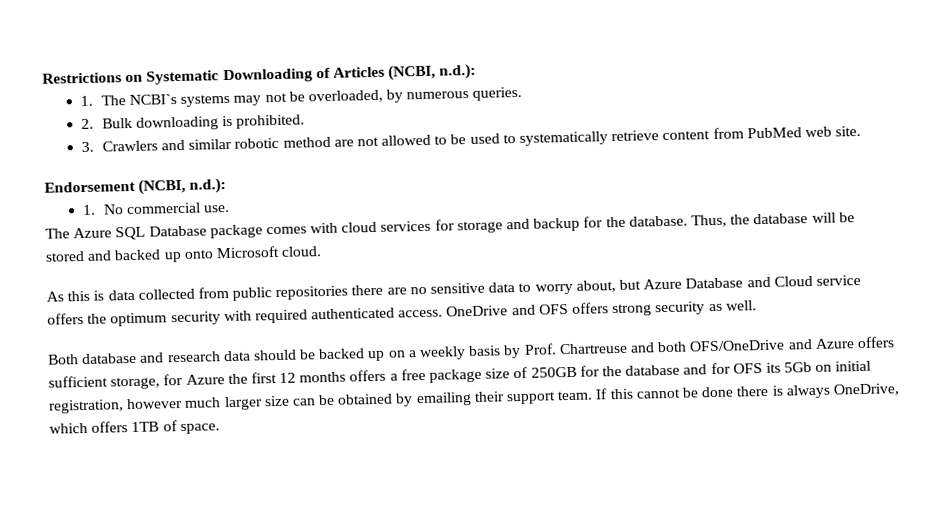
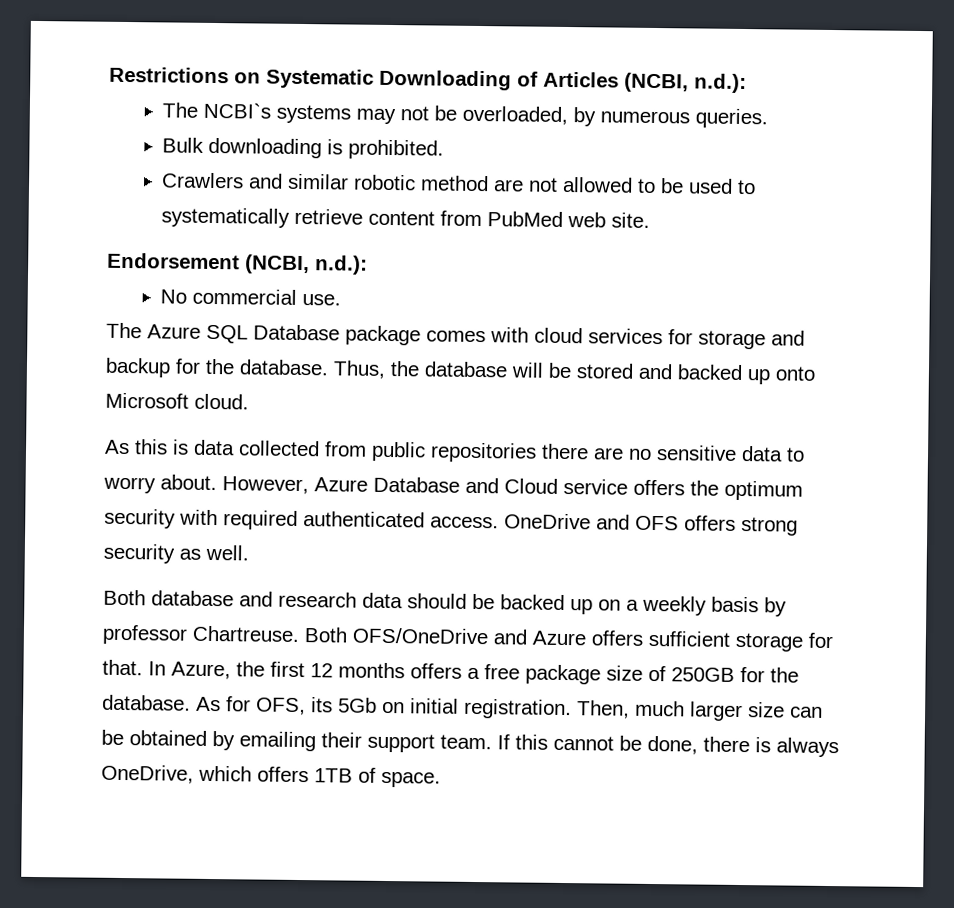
- 1. The NCBI`s systems may not be overloaded, by numerous queries.
+ The NCBI`s systems may not be overloaded, by numerous queries.
- 2. Bulk downloading is prohibited.
+ Bulk downloading is prohibited.
- 3. Crawlers and similar robotic method are not allowed to be used to systematically retrieve content from PubMed web site.
+ Crawlers and similar robotic method are not allowed to be used to systematically retrieve content from PubMed web site.
- 1. No commercial use.
+ No commercial use.
- As this is data collected from public repositories there are no sensitive data to worry about, but Azure Database and Cloud service offers the optimum security with required authenticated access.
+ As this is data collected from public repositories there are no sensitive data to worry about. However, Azure Database and Cloud service offers the optimum security with required authenticated access.
- Both database and research data should be backed up on a weekly basis by Prof. Chartreuse and both OFS/OneDrive and Azure offers sufficient storage, for Azure the first 12 months offers a free package size of 250GB for the database and for OFS its 5Gb on initial registration, however much larger size can be obtained by emailing their support team.
+ Both database and research data should be backed up on a weekly basis by professor Chartreuse. Both OFS/OneDrive and Azure offers sufficient storage for that. In Azure, the first 12 months offers a free package size of 250GB for the database. As for OFS, its 5Gb on initial registration. Then, much larger size can be obtained by emailing their support team.
- If this cannot be done there is always OneDrive, which offers 1TB of space.
+ If this cannot be done, there is always OneDrive, which offers 1TB of space.

